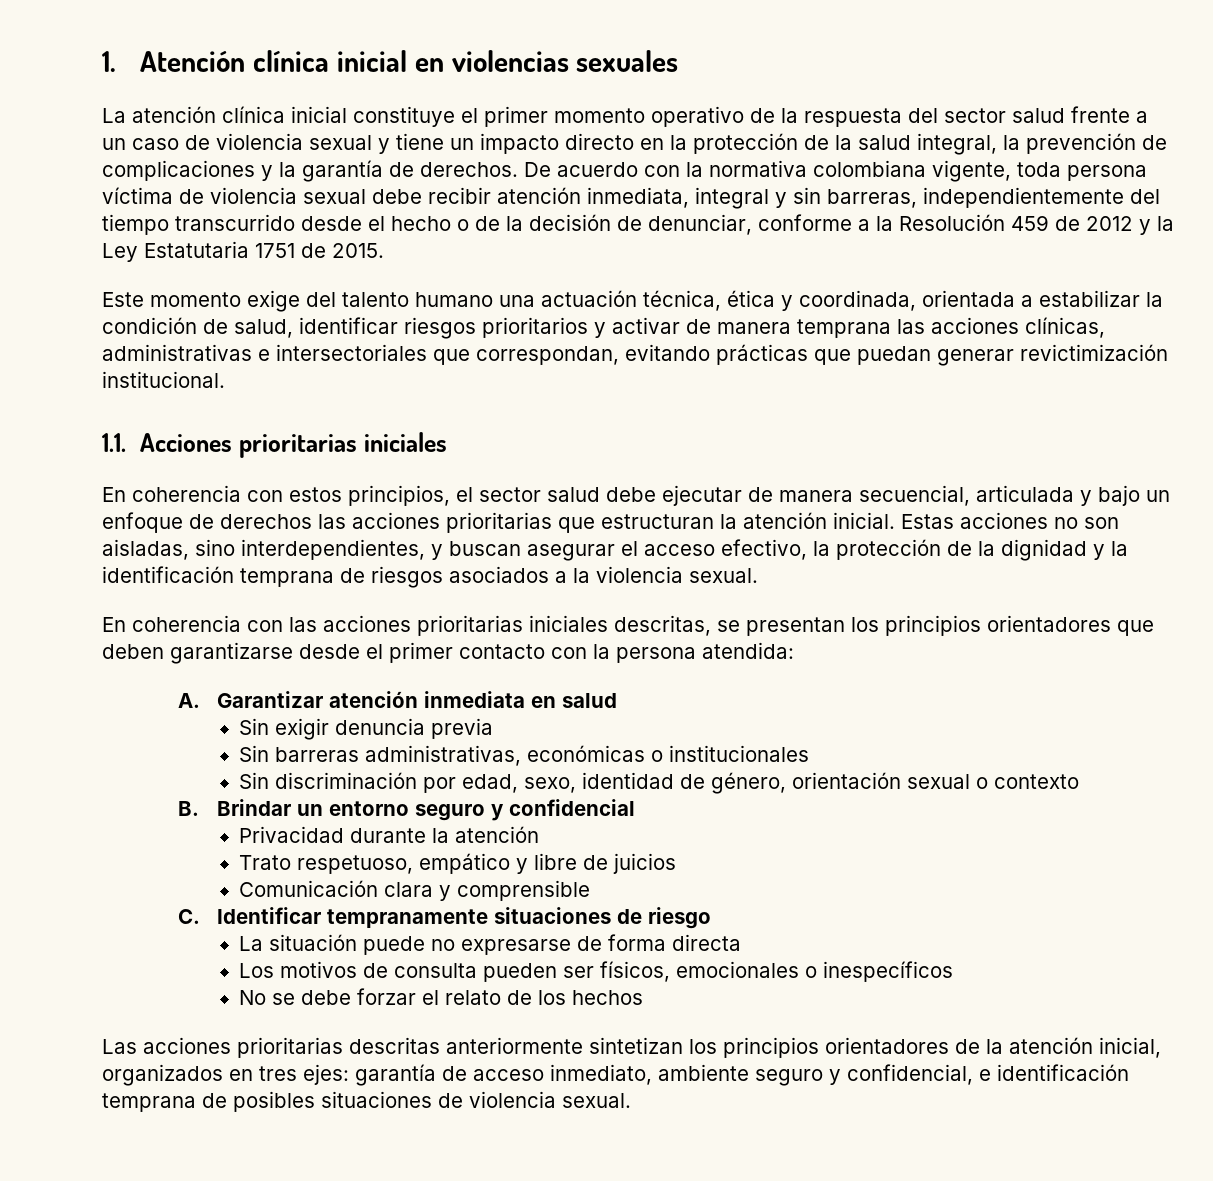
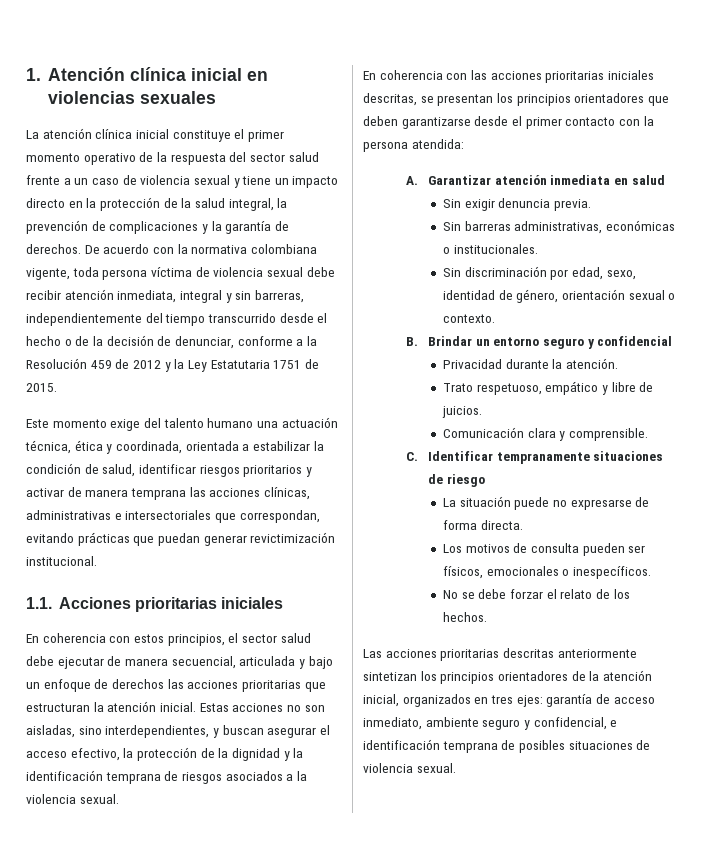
- Sin exigir denuncia previa
+ Sin exigir denuncia previa.
- Sin barreras administrativas, económicas o institucionales
+ Sin barreras administrativas, económicas o institucionales.
- Sin discriminación por edad, sexo, identidad de género, orientación sexual o contexto
+ Sin discriminación por edad, sexo, identidad de género, orientación sexual o contexto.
- Privacidad durante la atención
+ Privacidad durante la atención.
- Trato respetuoso, empático y libre de juicios
+ Trato respetuoso, empático y libre de juicios.
- Comunicación clara y comprensible
+ Comunicación clara y comprensible.
- La situación puede no expresarse de forma directa
+ La situación puede no expresarse de forma directa.
- Los motivos de consulta pueden ser físicos, emocionales o inespecíficos
+ Los motivos de consulta pueden ser físicos, emocionales o inespecíficos.
- No se debe forzar el relato de los hechos
+ No se debe forzar el relato de los hechos.

